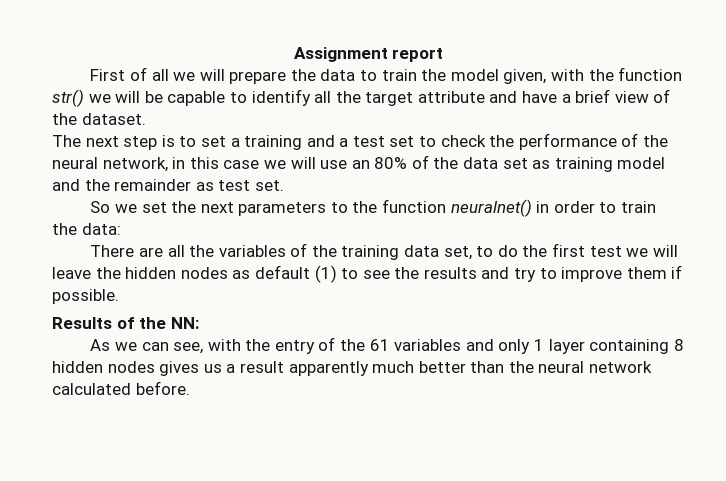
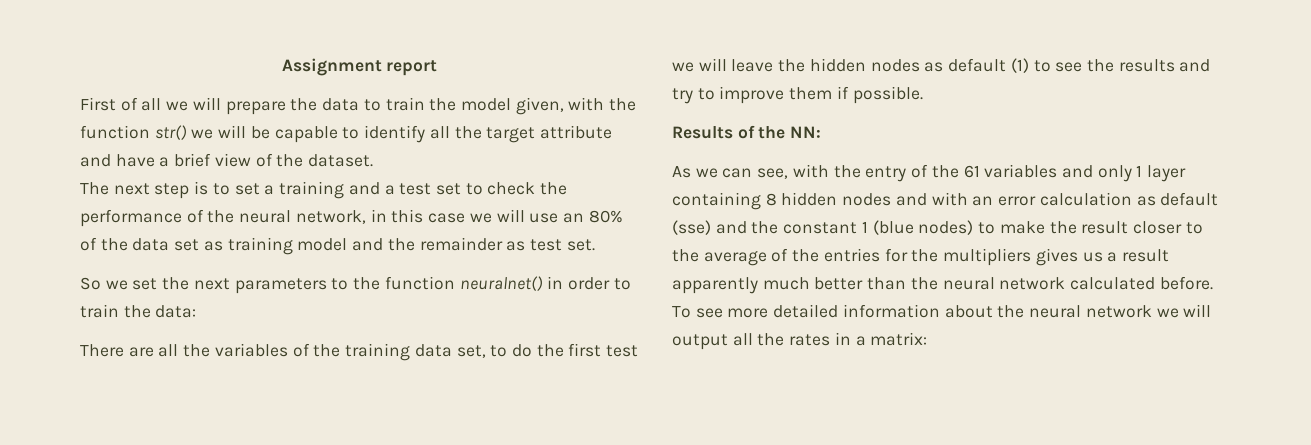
- As we can see, with the entry of the 61 variables and only 1 layer containing 8 hidden nodes gives us a result apparently much better than the neural network calculated before.
+ As we can see, with the entry of the 61 variables and only 1 layer containing 8 hidden nodes and with an error calculation as default (sse) and the constant 1 (blue nodes) to make the result closer to the average of the entries for the multipliers gives us a result apparently much better than the neural network calculated before.
+ To see more detailed information about the neural network we will output all the rates in a matrix:

